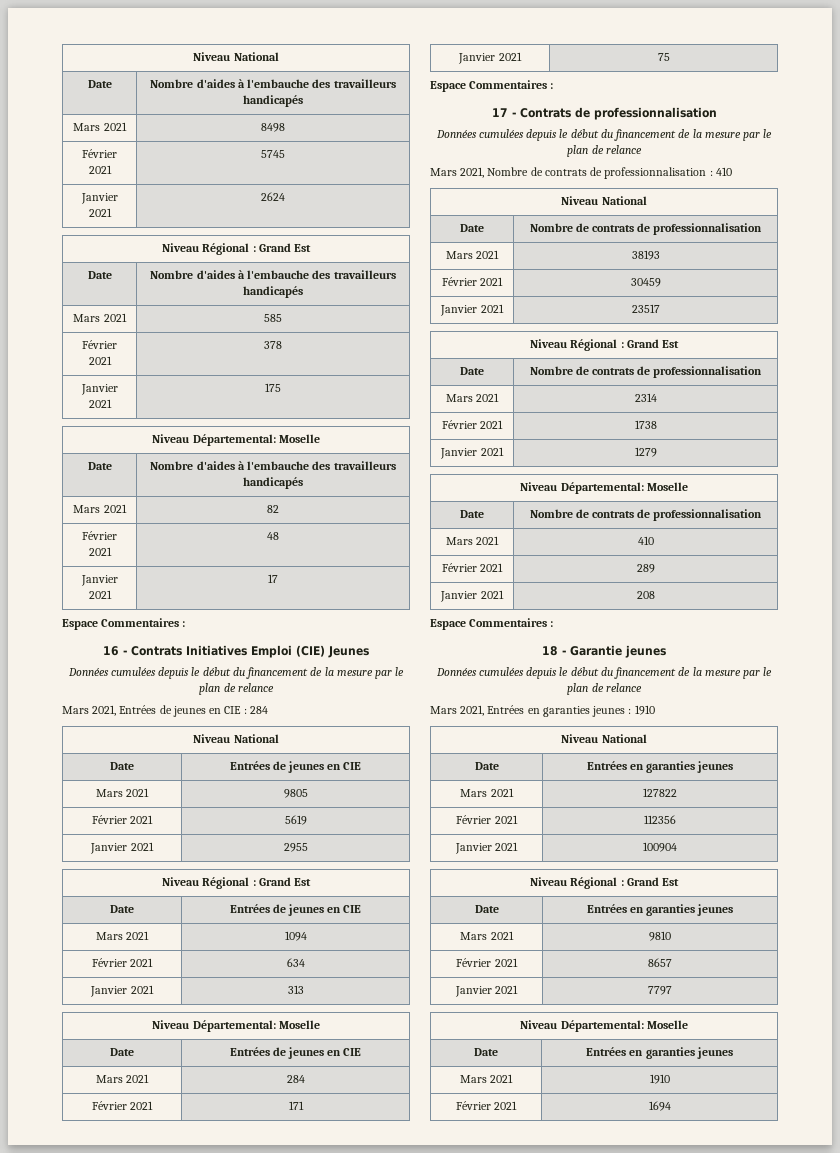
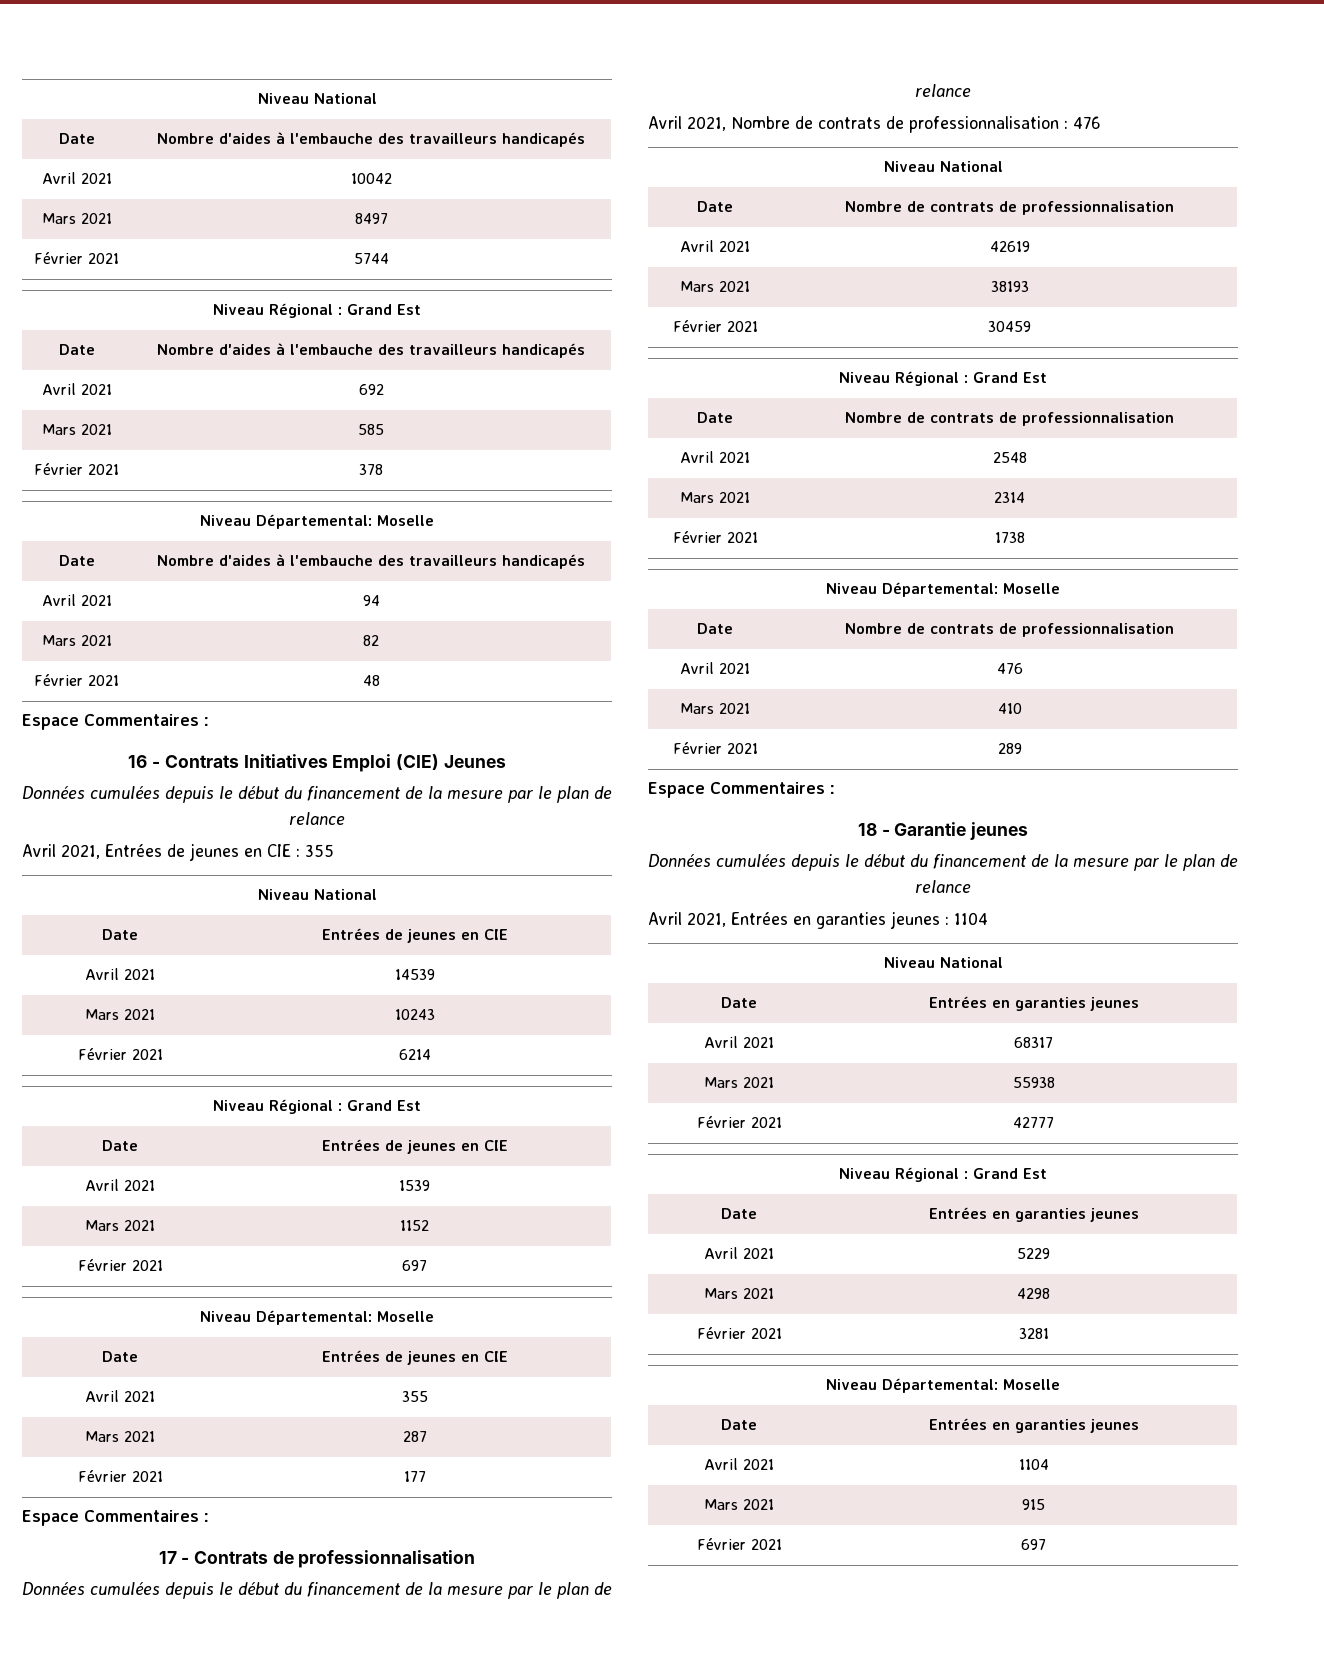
- Mars 2021 | 8498
- Février 2021 | 5745
- Janvier 2021 | 2624
+ Avril 2021 | 10042
+ Mars 2021 | 8497
+ Février 2021 | 5744
+ Avril 2021 | 692
- Janvier 2021 | 175
+ Avril 2021 | 94
- Janvier 2021 | 17
- Mars 2021, Entrées de jeunes en CIE : 284
+ Avril 2021, Entrées de jeunes en CIE : 355
- Mars 2021 | 9805
- Février 2021 | 5619
- Janvier 2021 | 2955
+ Avril 2021 | 14539
+ Mars 2021 | 10243
+ Février 2021 | 6214
- Mars 2021 | 1094
- Février 2021 | 634
- Janvier 2021 | 313
+ Avril 2021 | 1539
+ Mars 2021 | 1152
+ Février 2021 | 697
- Mars 2021 | 284
- Février 2021 | 171
- Janvier 2021 | 75
+ Avril 2021 | 355
+ Mars 2021 | 287
+ Février 2021 | 177
- Mars 2021, Nombre de contrats de professionnalisation : 410
+ Avril 2021, Nombre de contrats de professionnalisation : 476
+ Avril 2021 | 42619
- Janvier 2021 | 23517
+ Avril 2021 | 2548
- Janvier 2021 | 1279
+ Avril 2021 | 476
- Janvier 2021 | 208
- Mars 2021, Entrées en garanties jeunes : 1910
+ Avril 2021, Entrées en garanties jeunes : 1104
- Mars 2021 | 127822
- Février 2021 | 112356
- Janvier 2021 | 100904
+ Avril 2021 | 68317
+ Mars 2021 | 55938
+ Février 2021 | 42777
- Mars 2021 | 9810
- Février 2021 | 8657
- Janvier 2021 | 7797
+ Avril 2021 | 5229
+ Mars 2021 | 4298
+ Février 2021 | 3281
- Mars 2021 | 1910
- Février 2021 | 1694
+ Avril 2021 | 1104
+ Mars 2021 | 915
+ Février 2021 | 697

